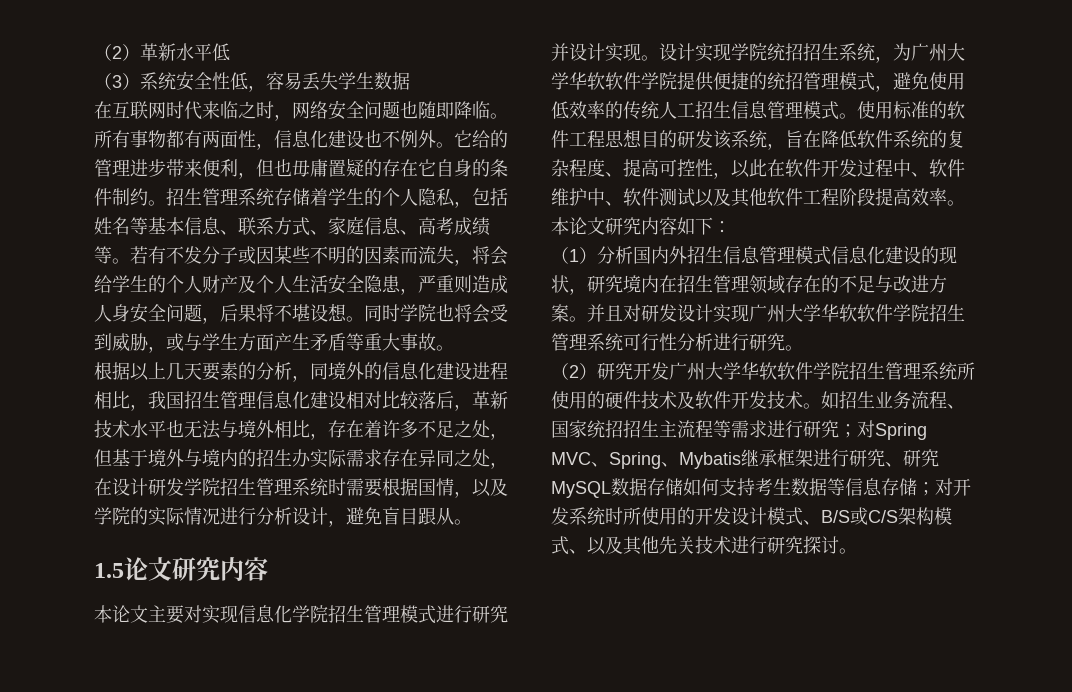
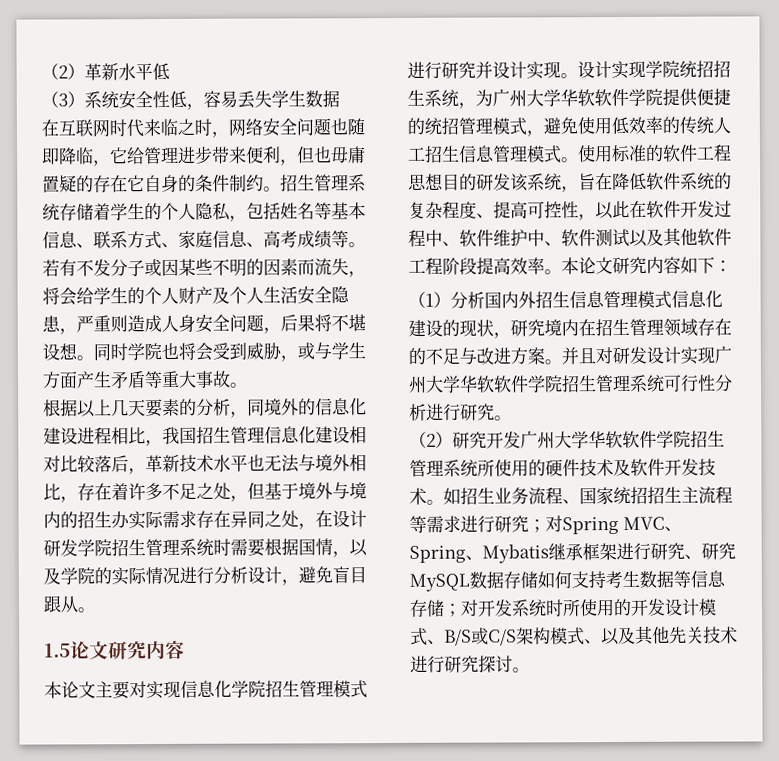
- 在互联网时代来临之时，网络安全问题也随即降临。所有事物都有两面性，信息化建设也不例外。它给的管理进步带来便利，但也毋庸置疑的存在它自身的条件制约。
+ 在互联网时代来临之时，网络安全问题也随即降临，它给管理进步带来便利，但也毋庸置疑的存在它自身的条件制约。

